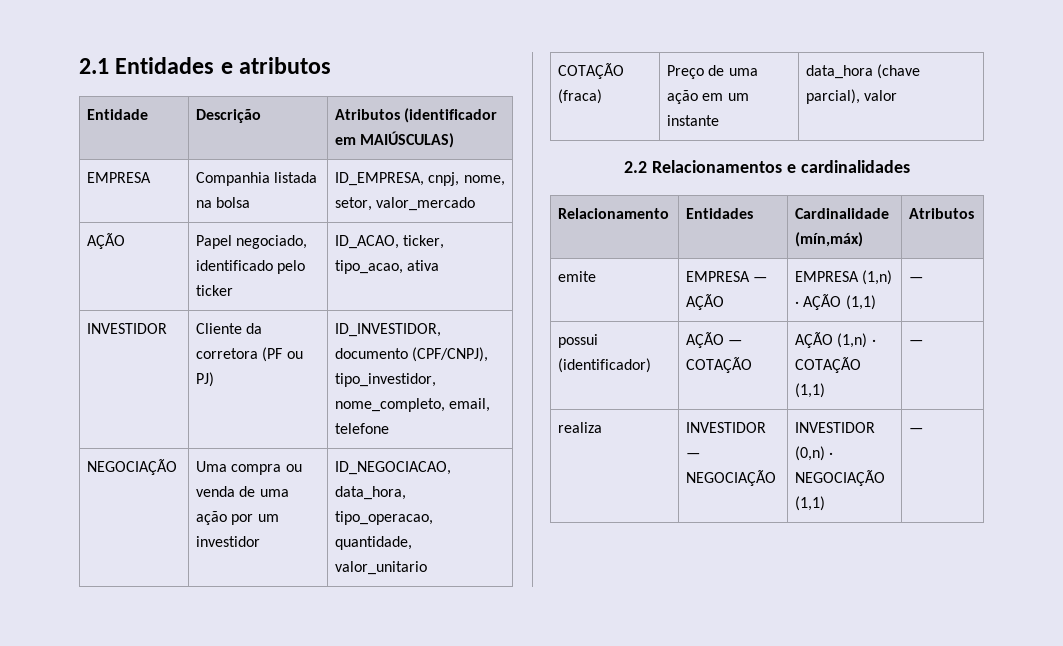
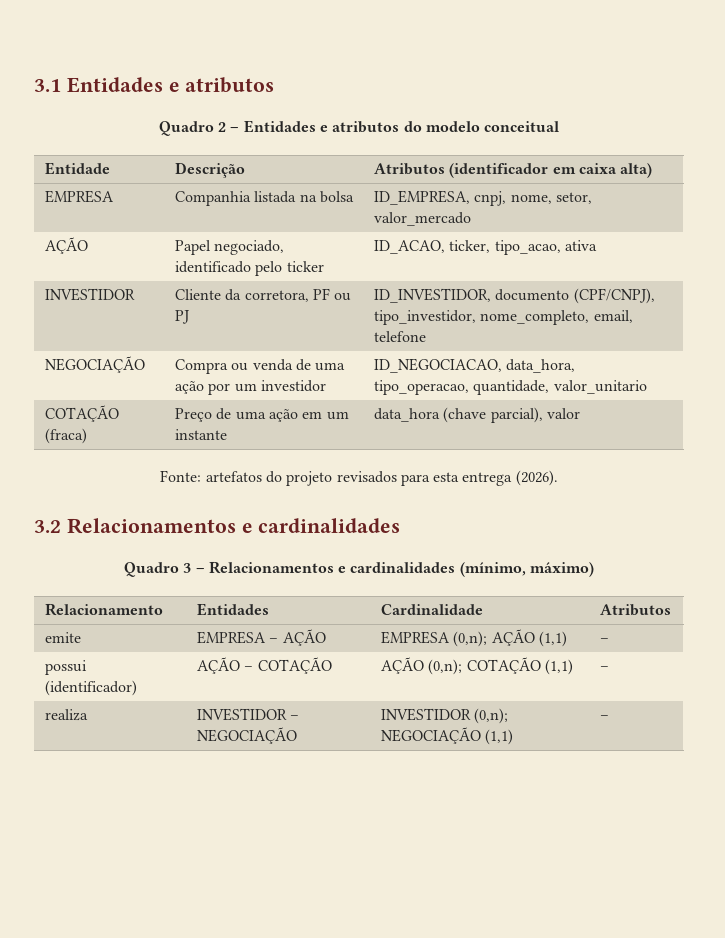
- 2.1 Entidades e atributos
+ 3.1 Entidades e atributos
+ Quadro 2 – Entidades e atributos do modelo conceitual
- Entidade | Descrição | Atributos (identificador em MAIÚSCULAS)
+ Entidade | Descrição | Atributos (identificador em caixa alta)
- INVESTIDOR | Cliente da corretora (PF ou PJ) | ID_INVESTIDOR, documento (CPF/CNPJ), tipo_investidor, nome_completo, email, telefone
+ INVESTIDOR | Cliente da corretora, PF ou PJ | ID_INVESTIDOR, documento (CPF/CNPJ), tipo_investidor, nome_completo, email, telefone
- NEGOCIAÇÃO | Uma compra ou venda de uma ação por um investidor | ID_NEGOCIACAO, data_hora, tipo_operacao, quantidade, valor_unitario
+ NEGOCIAÇÃO | Compra ou venda de uma ação por um investidor | ID_NEGOCIACAO, data_hora, tipo_operacao, quantidade, valor_unitario
- 2.2 Relacionamentos e cardinalidades
+ Fonte: artefatos do projeto revisados para esta entrega (2026).
+ 3.2 Relacionamentos e cardinalidades
+ Quadro 3 – Relacionamentos e cardinalidades (mínimo, máximo)
- Relacionamento | Entidades | Cardinalidade (mín,máx) | Atributos
+ Relacionamento | Entidades | Cardinalidade | Atributos
- emite | EMPRESA — AÇÃO | EMPRESA (1,n) · AÇÃO (1,1) | —
+ emite | EMPRESA – AÇÃO | EMPRESA (0,n); AÇÃO (1,1) | –
- possui (identificador) | AÇÃO — COTAÇÃO | AÇÃO (1,n) · COTAÇÃO (1,1) | —
+ possui (identificador) | AÇÃO – COTAÇÃO | AÇÃO (0,n); COTAÇÃO (1,1) | –
- realiza | INVESTIDOR — NEGOCIAÇÃO | INVESTIDOR (0,n) · NEGOCIAÇÃO (1,1) | —
+ realiza | INVESTIDOR – NEGOCIAÇÃO | INVESTIDOR (0,n); NEGOCIAÇÃO (1,1) | –

